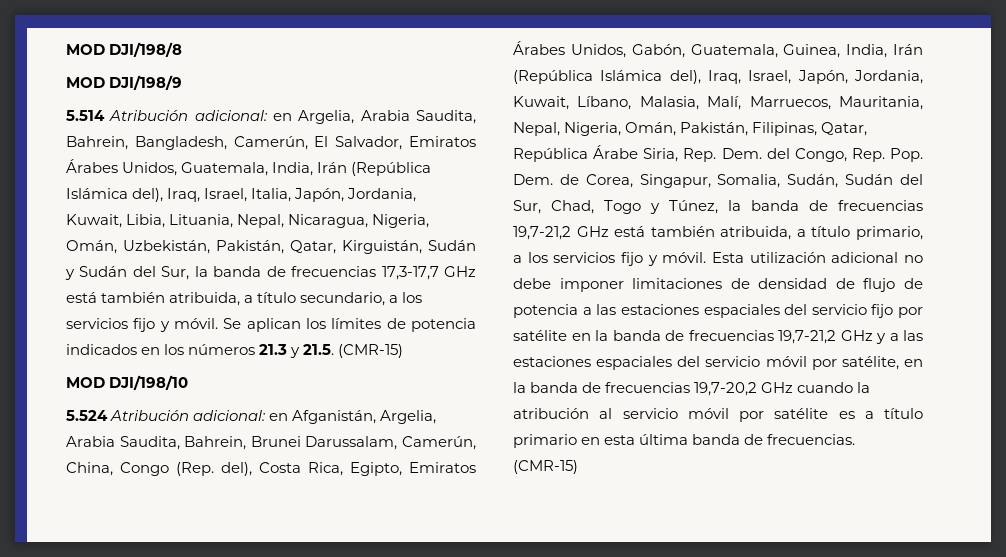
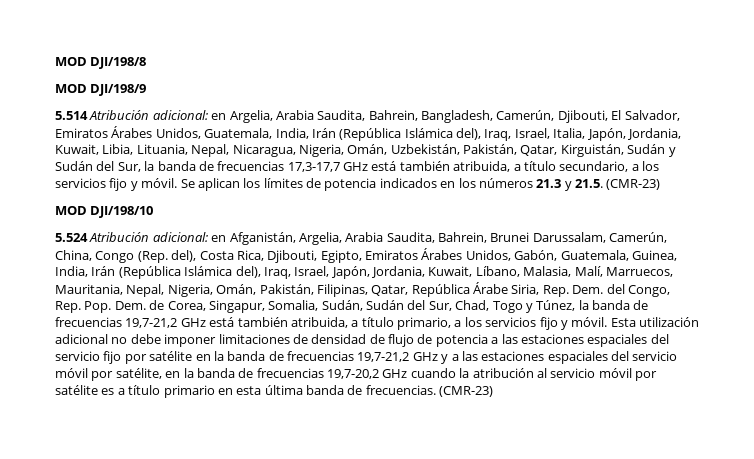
- 5.514 Atribución adicional: en Argelia, Arabia Saudita, Bahrein, Bangladesh, Camerún, El Salvador, Emiratos Árabes Unidos, Guatemala, India, Irán (República Islámica del), Iraq, Israel, Italia, Japón, Jordania, Kuwait, Libia, Lituania, Nepal, Nicaragua, Nigeria, Omán, Uzbekistán, Pakistán, Qatar, Kirguistán, Sudán y Sudán del Sur, la banda de frecuencias 17,3-17,7 GHz está también atribuida, a título secundario, a los servicios fijo y móvil.
+ 5.514 Atribución adicional: en Argelia, Arabia Saudita, Bahrein, Bangladesh, Camerún, Djibouti, El Salvador, Emiratos Árabes Unidos, Guatemala, India, Irán (República Islámica del), Iraq, Israel, Italia, Japón, Jordania, Kuwait, Libia, Lituania, Nepal, Nicaragua, Nigeria, Omán, Uzbekistán, Pakistán, Qatar, Kirguistán, Sudán y Sudán del Sur, la banda de frecuencias 17,3-17,7 GHz está también atribuida, a título secundario, a los servicios fijo y móvil.
- Se aplican los límites de potencia indicados en los números 21.3 y 21.5. (CMR-15)
+ Se aplican los límites de potencia indicados en los números 21.3 y 21.5. (CMR-23)
- en Afganistán, Argelia, Arabia Saudita, Bahrein, Brunei Darussalam, Camerún, China, Congo (Rep. del), Costa Rica, Egipto, Emiratos Árabes Unidos, Gabón, Guatemala, Guinea, India, Irán (República Islámica del), Iraq, Israel, Japón, Jordania, Kuwait, Líbano, Malasia, Malí, Marruecos, Mauritania, Nepal, Nigeria, Omán, Pakistán, Filipinas, Qatar, República Árabe Siria, Rep. Dem. del Congo, Rep. Pop. Dem. de Corea, Singapur, Somalia, Sudán, Sudán del Sur, Chad, Togo y Túnez, la banda de frecuencias 19,7-21,2 GHz está también atribuida, a título primario, a los servicios fijo y móvil.
+ en Afganistán, Argelia, Arabia Saudita, Bahrein, Brunei Darussalam, Camerún, China, Congo (Rep. del), Costa Rica, Djibouti, Egipto, Emiratos Árabes Unidos, Gabón, Guatemala, Guinea, India, Irán (República Islámica del), Iraq, Israel, Japón, Jordania, Kuwait, Líbano, Malasia, Malí, Marruecos, Mauritania, Nepal, Nigeria, Omán, Pakistán, Filipinas, Qatar, República Árabe Siria, Rep. Dem. del Congo, Rep. Pop. Dem. de Corea, Singapur, Somalia, Sudán, Sudán del Sur, Chad, Togo y Túnez, la banda de frecuencias 19,7-21,2 GHz está también atribuida, a título primario, a los servicios fijo y móvil.
- Esta utilización adicional no debe imponer limitaciones de densidad de flujo de potencia a las estaciones espaciales del servicio fijo por satélite en la banda de frecuencias 19,7-21,2 GHz y a las estaciones espaciales del servicio móvil por satélite, en la banda de frecuencias 19,7-20,2 GHz cuando la atribución al servicio móvil por satélite es a título primario en esta última banda de frecuencias. (CMR-15)
+ Esta utilización adicional no debe imponer limitaciones de densidad de flujo de potencia a las estaciones espaciales del servicio fijo por satélite en la banda de frecuencias 19,7-21,2 GHz y a las estaciones espaciales del servicio móvil por satélite, en la banda de frecuencias 19,7-20,2 GHz cuando la atribución al servicio móvil por satélite es a título primario en esta última banda de frecuencias. (CMR-23)

